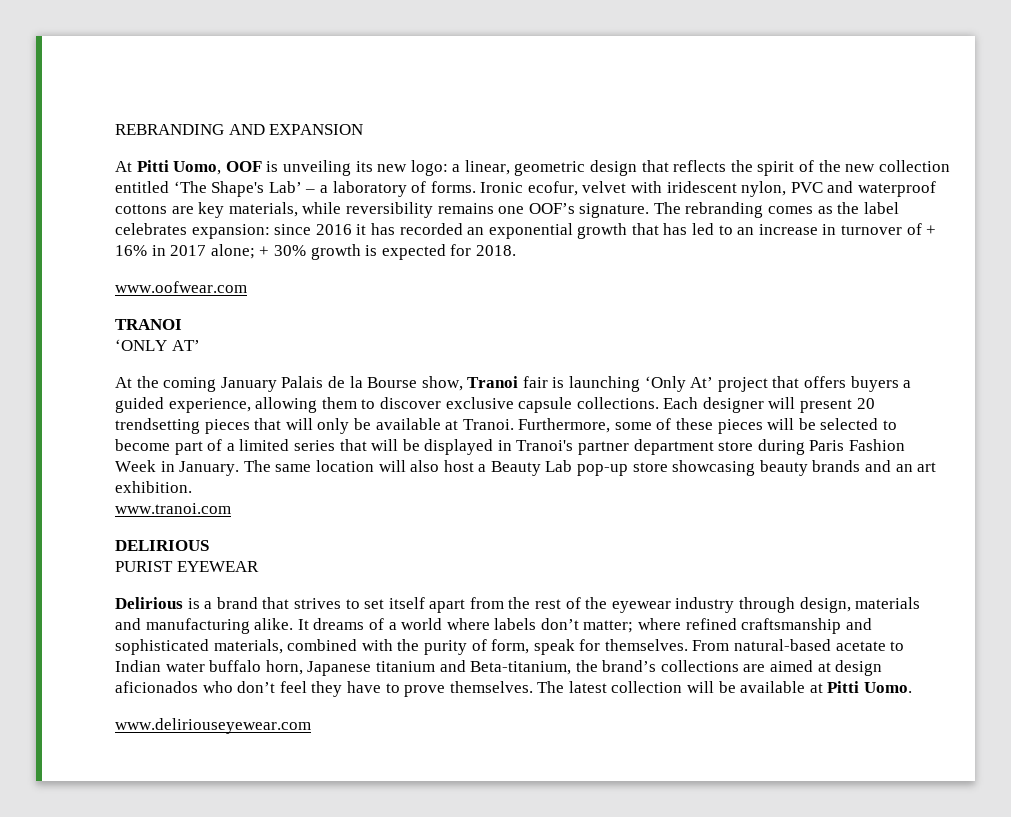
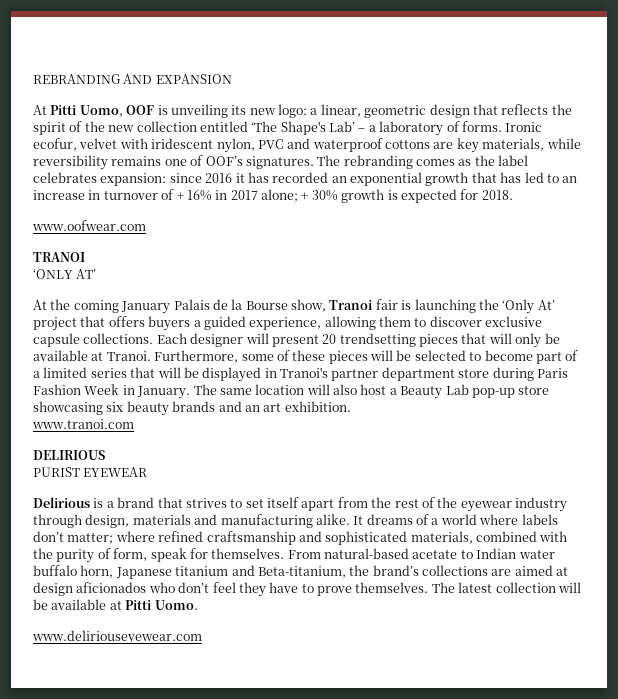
- Ironic ecofur, velvet with iridescent nylon, PVC and waterproof cottons are key materials, while reversibility remains one OOF’s signature.
+ Ironic ecofur, velvet with iridescent nylon, PVC and waterproof cottons are key materials, while reversibility remains one of OOF’s signatures.
- At the coming January Palais de la Bourse show, Tranoi fair is launching ‘Only At’ project that offers buyers a guided experience, allowing them to discover exclusive capsule collections.
+ At the coming January Palais de la Bourse show, Tranoi fair is launching the ‘Only At’ project that offers buyers a guided experience, allowing them to discover exclusive capsule collections.
- The same location will also host a Beauty Lab pop-up store showcasing beauty brands and an art exhibition.
+ The same location will also host a Beauty Lab pop-up store showcasing six beauty brands and an art exhibition.

